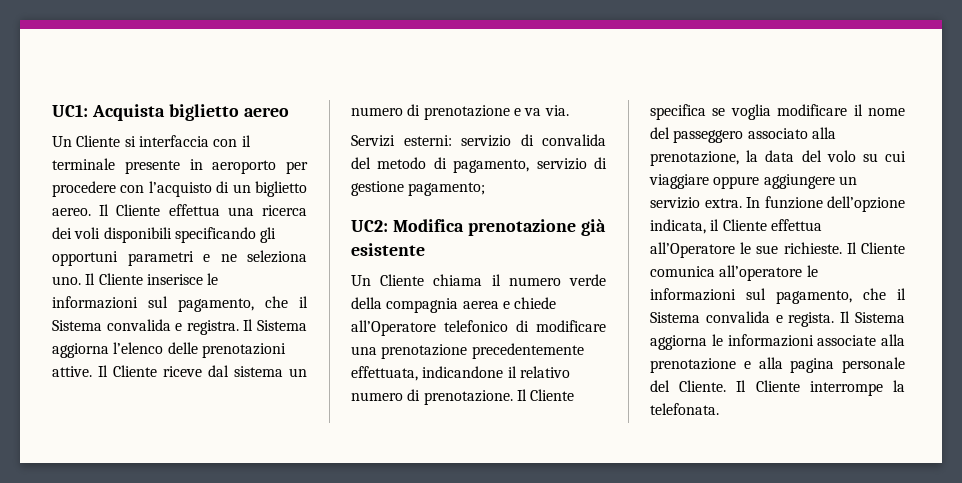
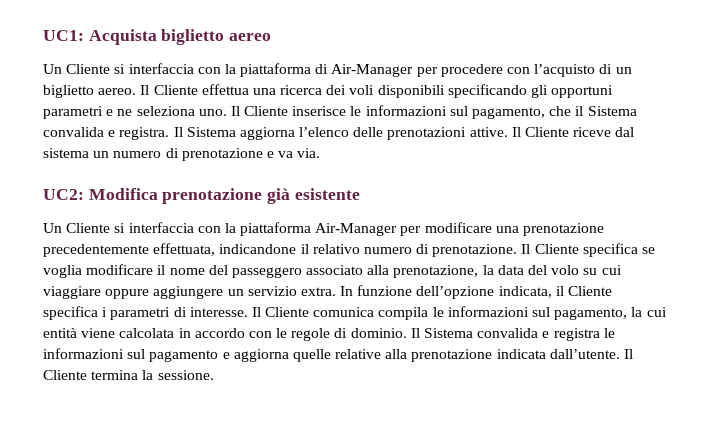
- Un Cliente si interfaccia con il terminale presente in aeroporto per procedere con l’acquisto di un biglietto aereo.
+ Un Cliente si interfaccia con la piattaforma di Air-Manager per procedere con l’acquisto di un biglietto aereo.
- Servizi esterni: servizio di convalida del metodo di pagamento, servizio di gestione pagamento;
- Un Cliente chiama il numero verde della compagnia aerea e chiede all’Operatore telefonico di modificare una prenotazione precedentemente effettuata, indicandone il relativo numero di prenotazione.
+ Un Cliente si interfaccia con la piattaforma Air-Manager per modificare una prenotazione precedentemente effettuata, indicandone il relativo numero di prenotazione.
- In funzione dell’opzione indicata, il Cliente effettua all’Operatore le sue richieste.
+ In funzione dell’opzione indicata, il Cliente specifica i parametri di interesse.
- Il Cliente comunica all’operatore le informazioni sul pagamento, che il Sistema convalida e regista. Il Sistema aggiorna le informazioni associate alla prenotazione e alla pagina personale del Cliente. Il Cliente interrompe la telefonata.
+ Il Cliente comunica compila le informazioni sul pagamento, la cui entità viene calcolata in accordo con le regole di dominio. Il Sistema convalida e registra le informazioni sul pagamento e aggiorna quelle relative alla prenotazione indicata dall’utente. Il Cliente termina la sessione.

